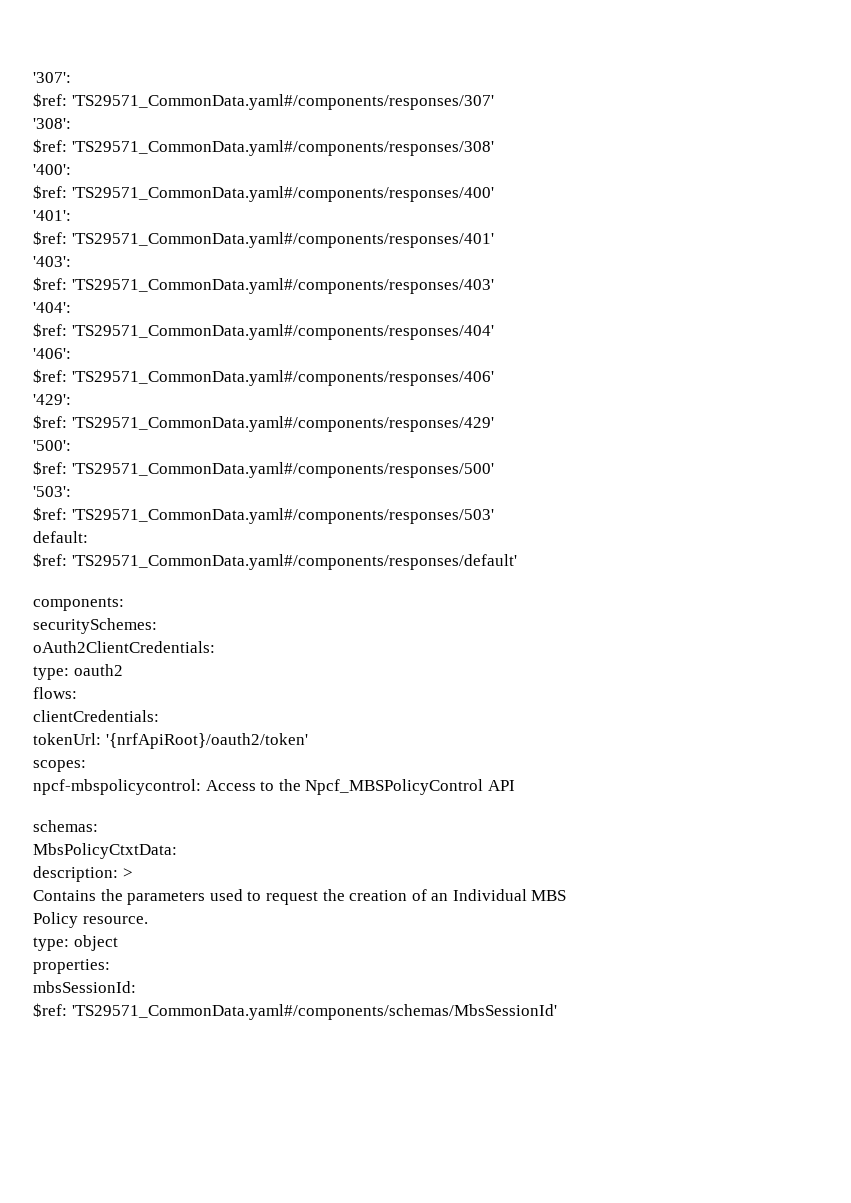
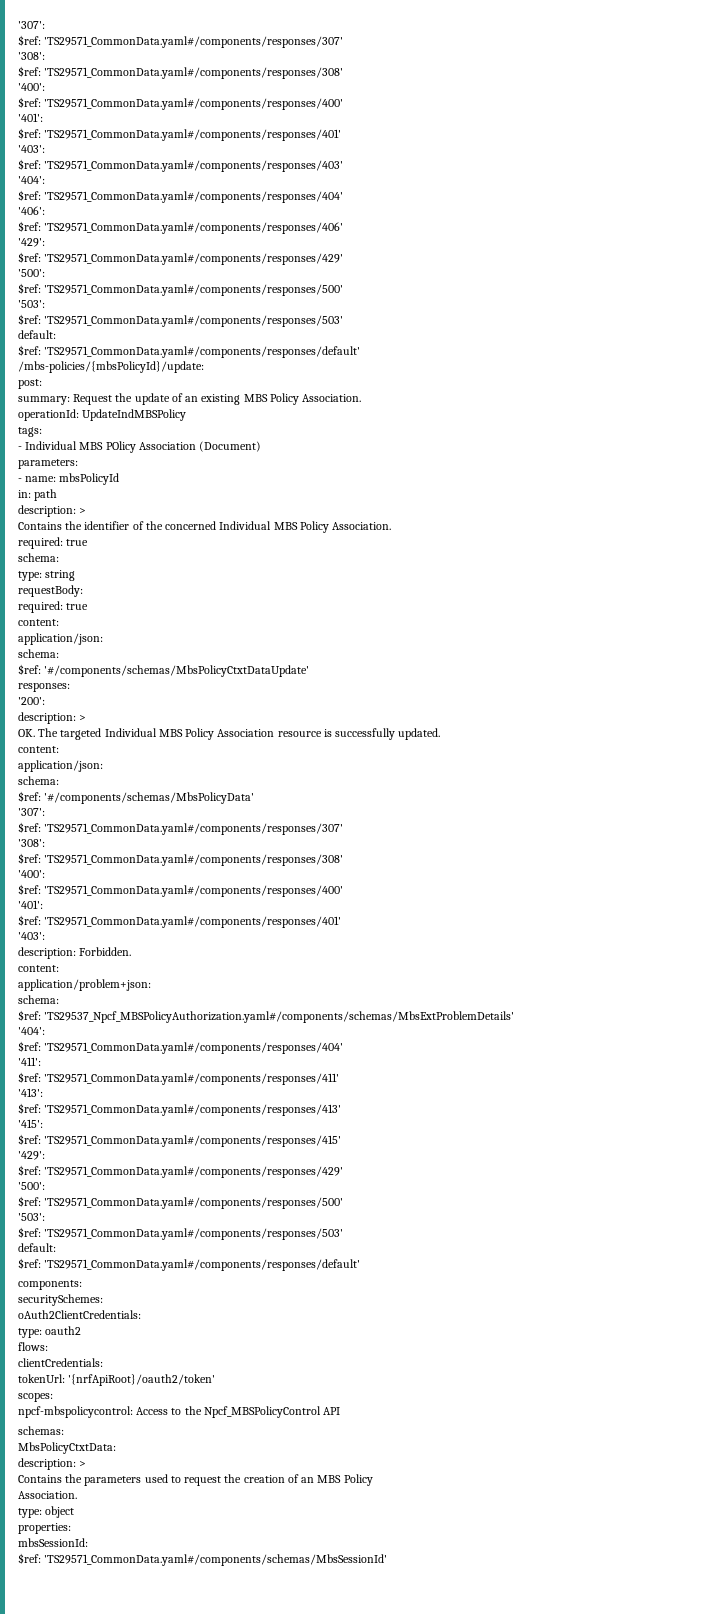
+ /mbs-policies/{mbsPolicyId}/update:
+ post:
+ summary: Request the update of an existing MBS Policy Association.
+ operationId: UpdateIndMBSPolicy
+ tags:
+ - Individual MBS POlicy Association (Document)
+ parameters:
+ - name: mbsPolicyId
+ in: path
+ description: >
+ Contains the identifier of the concerned Individual MBS Policy Association.
+ required: true
+ schema:
+ type: string
+ requestBody:
+ required: true
+ content:
+ application/json:
+ schema:
+ $ref: '#/components/schemas/MbsPolicyCtxtDataUpdate'
+ responses:
+ '200':
+ description: >
+ OK. The targeted Individual MBS Policy Association resource is successfully updated.
+ content:
+ application/json:
+ schema:
+ $ref: '#/components/schemas/MbsPolicyData'
+ '307':
+ $ref: 'TS29571_CommonData.yaml#/components/responses/307'
+ '308':
+ $ref: 'TS29571_CommonData.yaml#/components/responses/308'
+ '400':
+ $ref: 'TS29571_CommonData.yaml#/components/responses/400'
+ '401':
+ $ref: 'TS29571_CommonData.yaml#/components/responses/401'
+ '403':
+ description: Forbidden.
+ content:
+ application/problem+json:
+ schema:
+ $ref: 'TS29537_Npcf_MBSPolicyAuthorization.yaml#/components/schemas/MbsExtProblemDetails'
+ '404':
+ $ref: 'TS29571_CommonData.yaml#/components/responses/404'
+ '411':
+ $ref: 'TS29571_CommonData.yaml#/components/responses/411'
+ '413':
+ $ref: 'TS29571_CommonData.yaml#/components/responses/413'
+ '415':
+ $ref: 'TS29571_CommonData.yaml#/components/responses/415'
+ '429':
+ $ref: 'TS29571_CommonData.yaml#/components/responses/429'
+ '500':
+ $ref: 'TS29571_CommonData.yaml#/components/responses/500'
+ '503':
+ $ref: 'TS29571_CommonData.yaml#/components/responses/503'
+ default:
+ $ref: 'TS29571_CommonData.yaml#/components/responses/default'
- Contains the parameters used to request the creation of an Individual MBS
- Policy resource.
+ Contains the parameters used to request the creation of an MBS Policy
+ Association.

